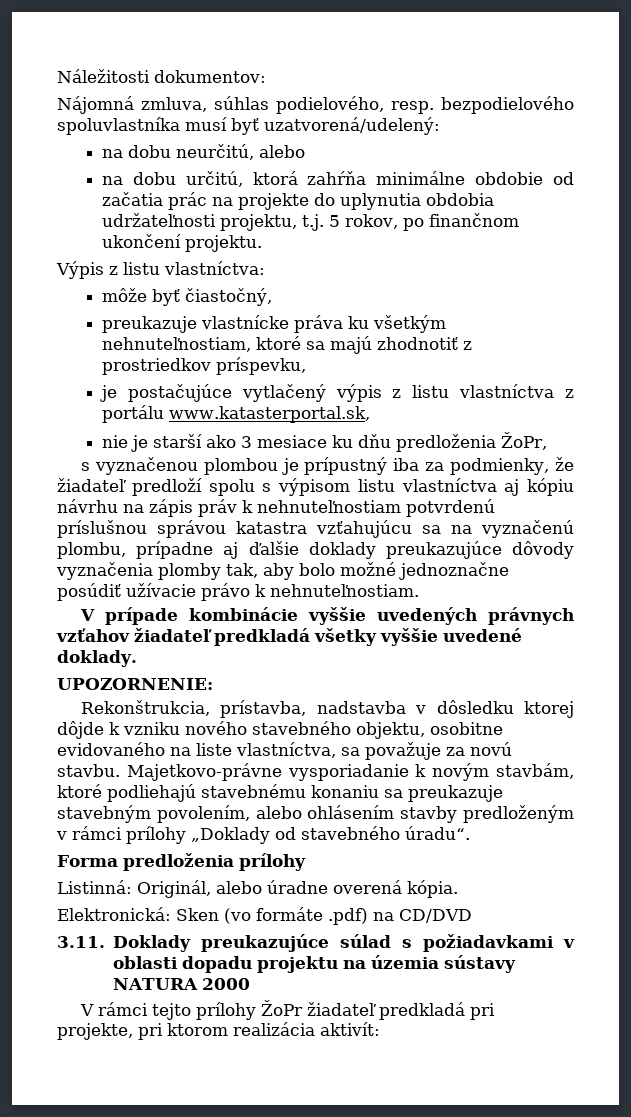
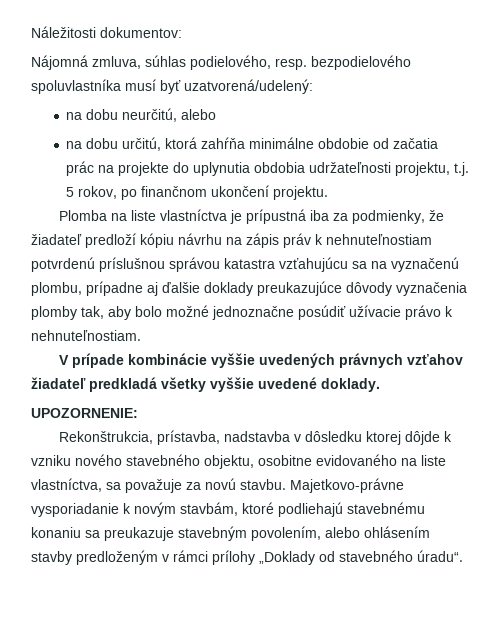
- Výpis z listu vlastníctva:
- môže byť čiastočný,
- preukazuje vlastnícke práva ku všetkým nehnuteľnostiam, ktoré sa majú zhodnotiť z prostriedkov príspevku,
- je postačujúce vytlačený výpis z listu vlastníctva z portálu www.katasterportal.sk,
- nie je starší ako 3 mesiace ku dňu predloženia ŽoPr,
- s vyznačenou plombou je prípustný iba za podmienky, že žiadateľ predloží spolu s výpisom listu vlastníctva aj kópiu návrhu na zápis práv k nehnuteľnostiam potvrdenú príslušnou správou katastra vzťahujúcu sa na vyznačenú plombu, prípadne aj ďalšie doklady preukazujúce dôvody vyznačenia plomby tak, aby bolo možné jednoznačne posúdiť užívacie právo k nehnuteľnostiam.
+ Plomba na liste vlastníctva je prípustná iba za podmienky, že žiadateľ predloží kópiu návrhu na zápis práv k nehnuteľnostiam potvrdenú príslušnou správou katastra vzťahujúcu sa na vyznačenú plombu, prípadne aj ďalšie doklady preukazujúce dôvody vyznačenia plomby tak, aby bolo možné jednoznačne posúdiť užívacie právo k nehnuteľnostiam.
- Forma predloženia prílohy
- Listinná: Originál, alebo úradne overená kópia.
- Elektronická: Sken (vo formáte .pdf) na CD/DVD
- 3.11. Doklady preukazujúce súlad s požiadavkami v oblasti dopadu projektu na územia sústavy NATURA 2000
- V rámci tejto prílohy ŽoPr žiadateľ predkladá pri projekte, pri ktorom realizácia aktivít:

